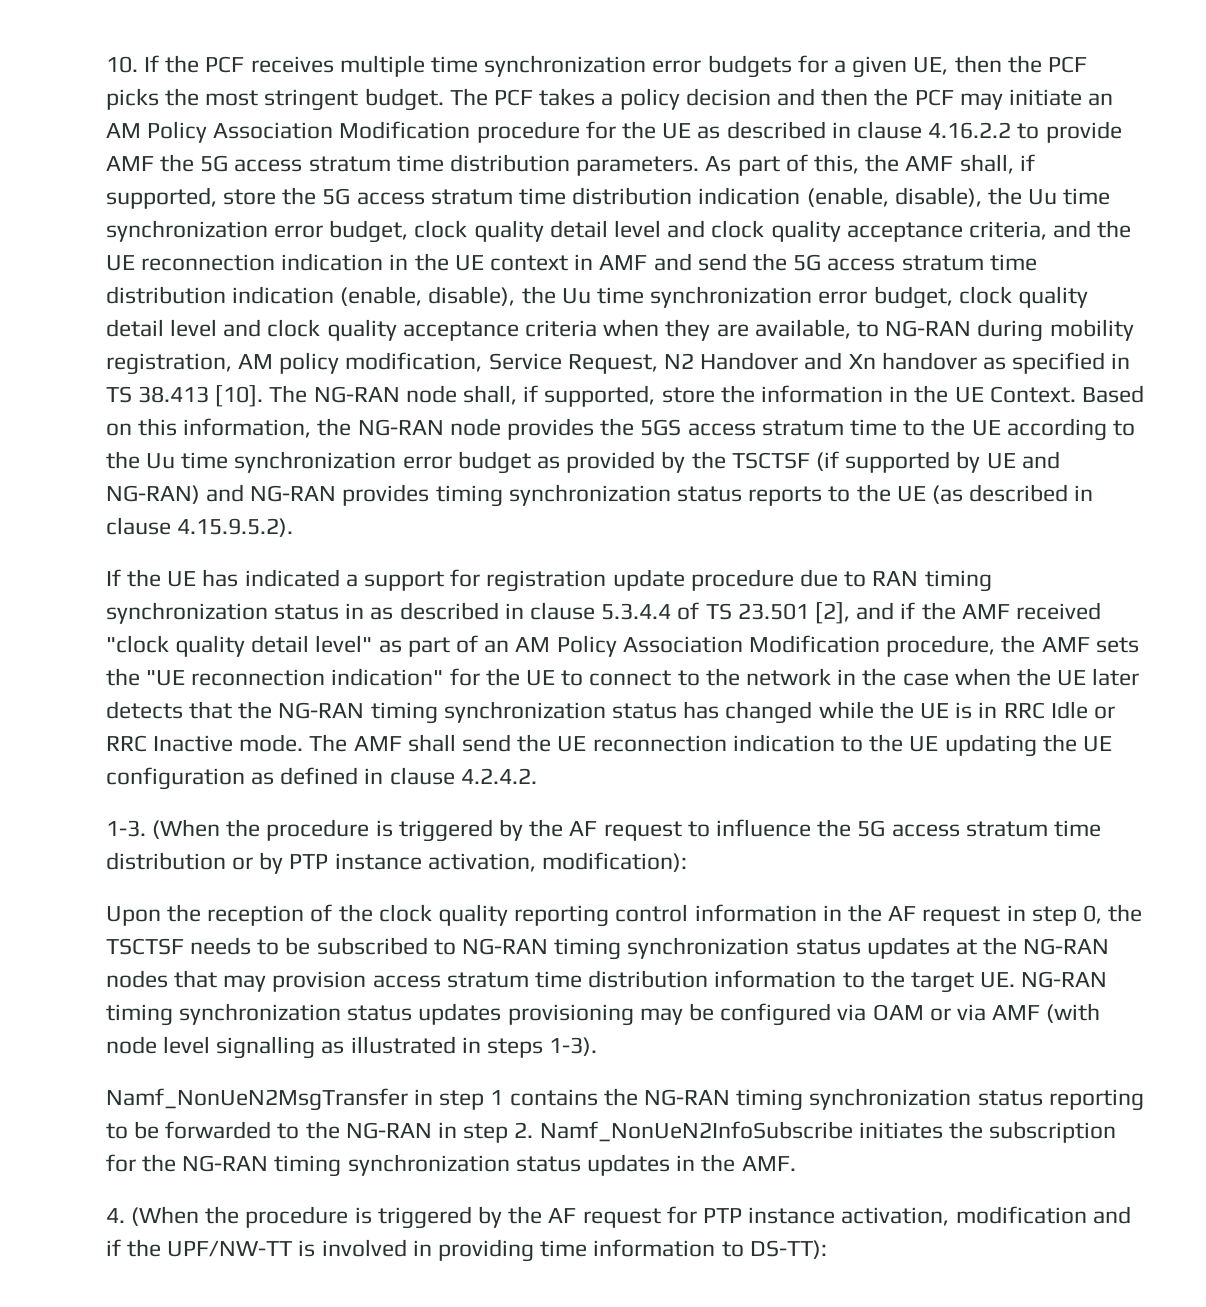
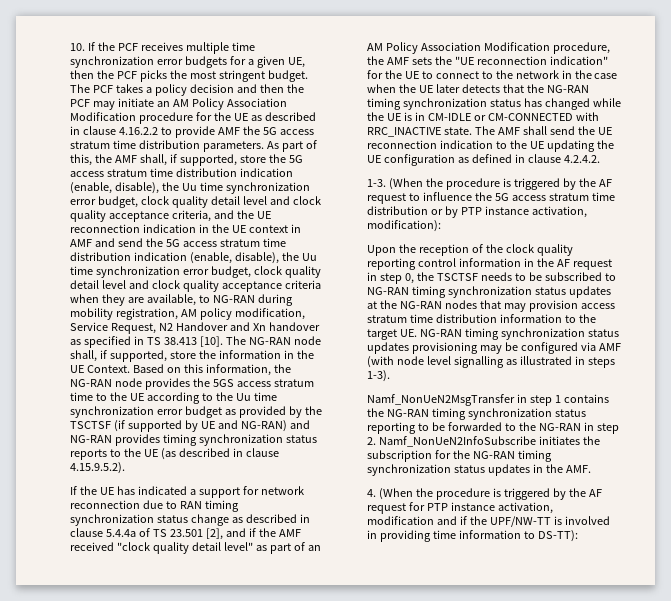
- If the UE has indicated a support for registration update procedure due to RAN timing synchronization status in as described in clause 5.3.4.4 of TS 23.501 [2], and if the AMF received "clock quality detail level" as part of an AM Policy Association Modification procedure, the AMF sets the "UE reconnection indication" for the UE to connect to the network in the case when the UE later detects that the NG-RAN timing synchronization status has changed while the UE is in RRC Idle or RRC Inactive mode.
+ If the UE has indicated a support for network reconnection due to RAN timing synchronization status change as described in clause 5.4.4a of TS 23.501 [2], and if the AMF received "clock quality detail level" as part of an AM Policy Association Modification procedure, the AMF sets the "UE reconnection indication" for the UE to connect to the network in the case when the UE later detects that the NG-RAN timing synchronization status has changed while the UE is in CM-IDLE or CM-CONNECTED with RRC_INACTIVE state.
- Upon the reception of the clock quality reporting control information in the AF request in step 0, the TSCTSF needs to be subscribed to NG-RAN timing synchronization status updates at the NG-RAN nodes that may provision access stratum time distribution information to the target UE. NG-RAN timing synchronization status updates provisioning may be configured via OAM or via AMF (with node level signalling as illustrated in steps 1-3).
+ Upon the reception of the clock quality reporting control information in the AF request in step 0, the TSCTSF needs to be subscribed to NG-RAN timing synchronization status updates at the NG-RAN nodes that may provision access stratum time distribution information to the target UE. NG-RAN timing synchronization status updates provisioning may be configured via AMF (with node level signalling as illustrated in steps 1-3).

